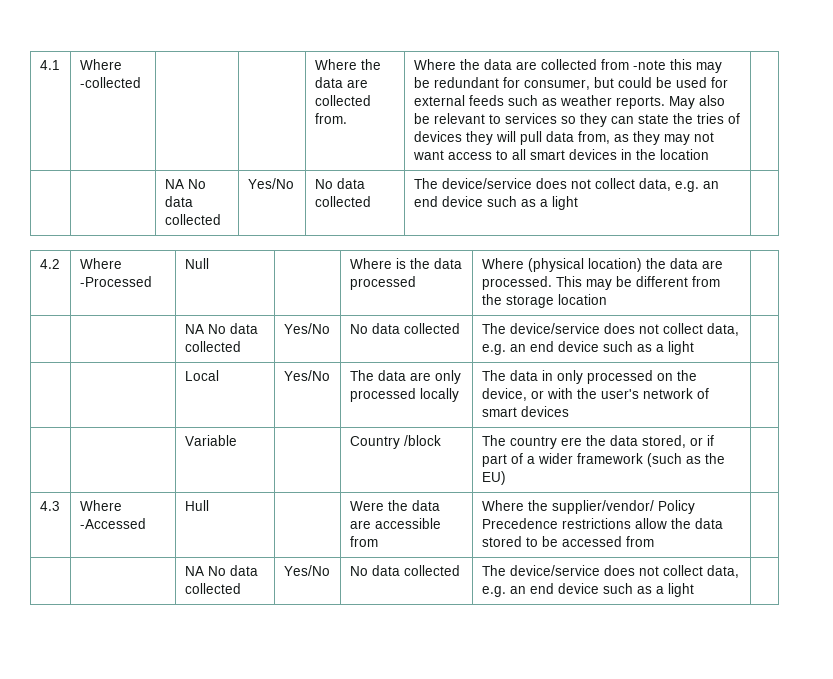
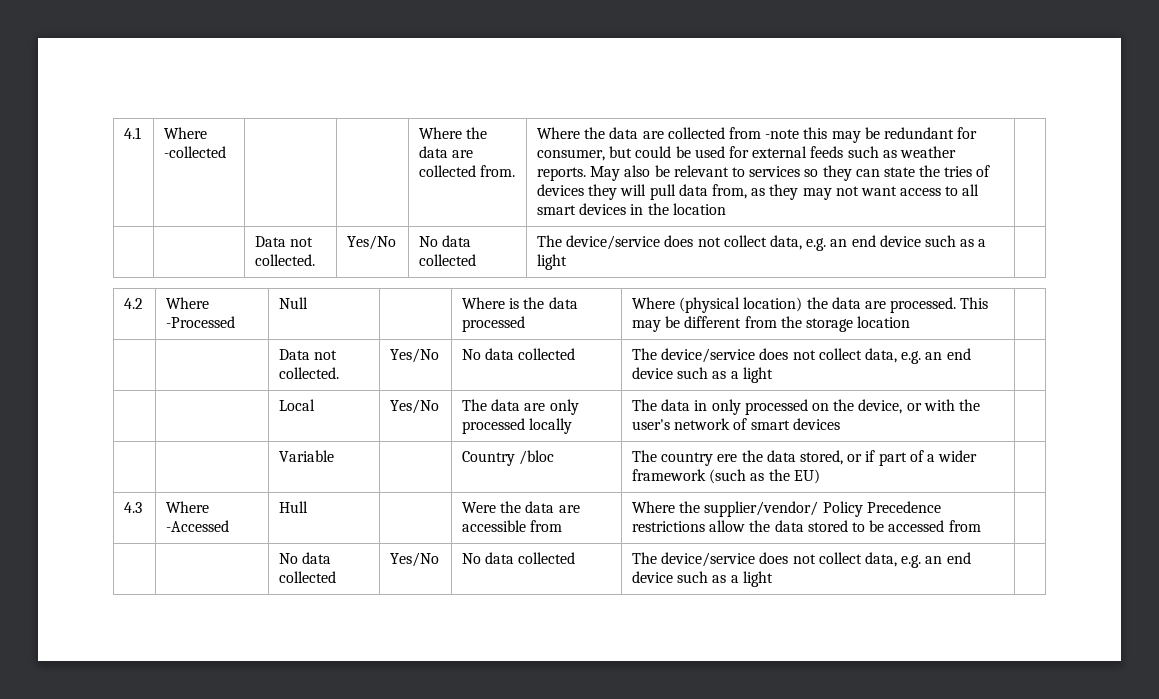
  May also be relevant to services so they can state the tries of devices they will pull data from, as they may not want access to all smart devices in the location |
- | | NA No data collected | Yes/No | No data collected | The device/service does not collect data, e.g. an end device such as a light |
+ | | Data not collected. | Yes/No | No data collected | The device/service does not collect data, e.g. an end device such as a light |
  4.2 | Where -Processed | Null | | Where is the data processed | Where (physical location) the data are processed. This may be different from the storage location |
- | | NA No data collected | Yes/No | No data collected | The device/service does not collect data, e.g. an end device such as a light |
+ | | Data not collected. | Yes/No | No data collected | The device/service does not collect data, e.g. an end device such as a light |
- | | Variable | | Country /block | The country ere the data stored, or if part of a wider framework (such as the EU) |
+ | | Variable | | Country /bloc | The country ere the data stored, or if part of a wider framework (such as the EU) |
  4.3 | Where -Accessed | Hull | | Were the data are accessible from | Where the supplier/vendor/ Policy Precedence restrictions allow the data stored to be accessed from |
- | | NA No data collected | Yes/No | No data collected | The device/service does not collect data, e.g. an end device such as a light |
+ | | No data collected | Yes/No | No data collected | The device/service does not collect data, e.g. an end device such as a light |

